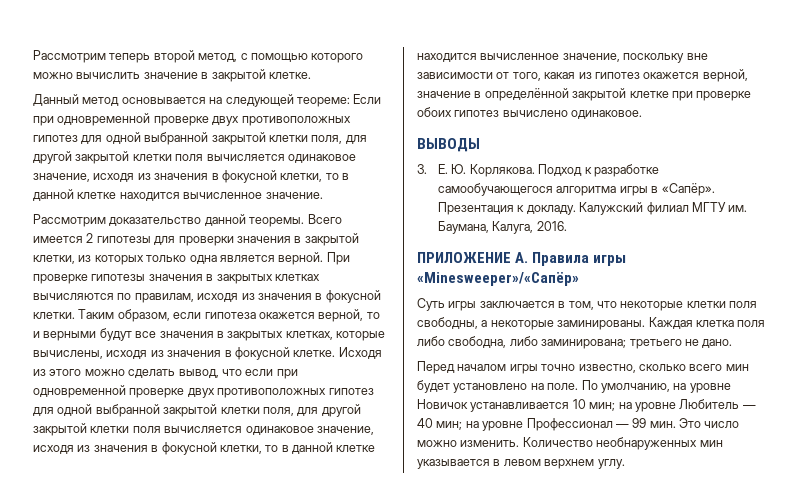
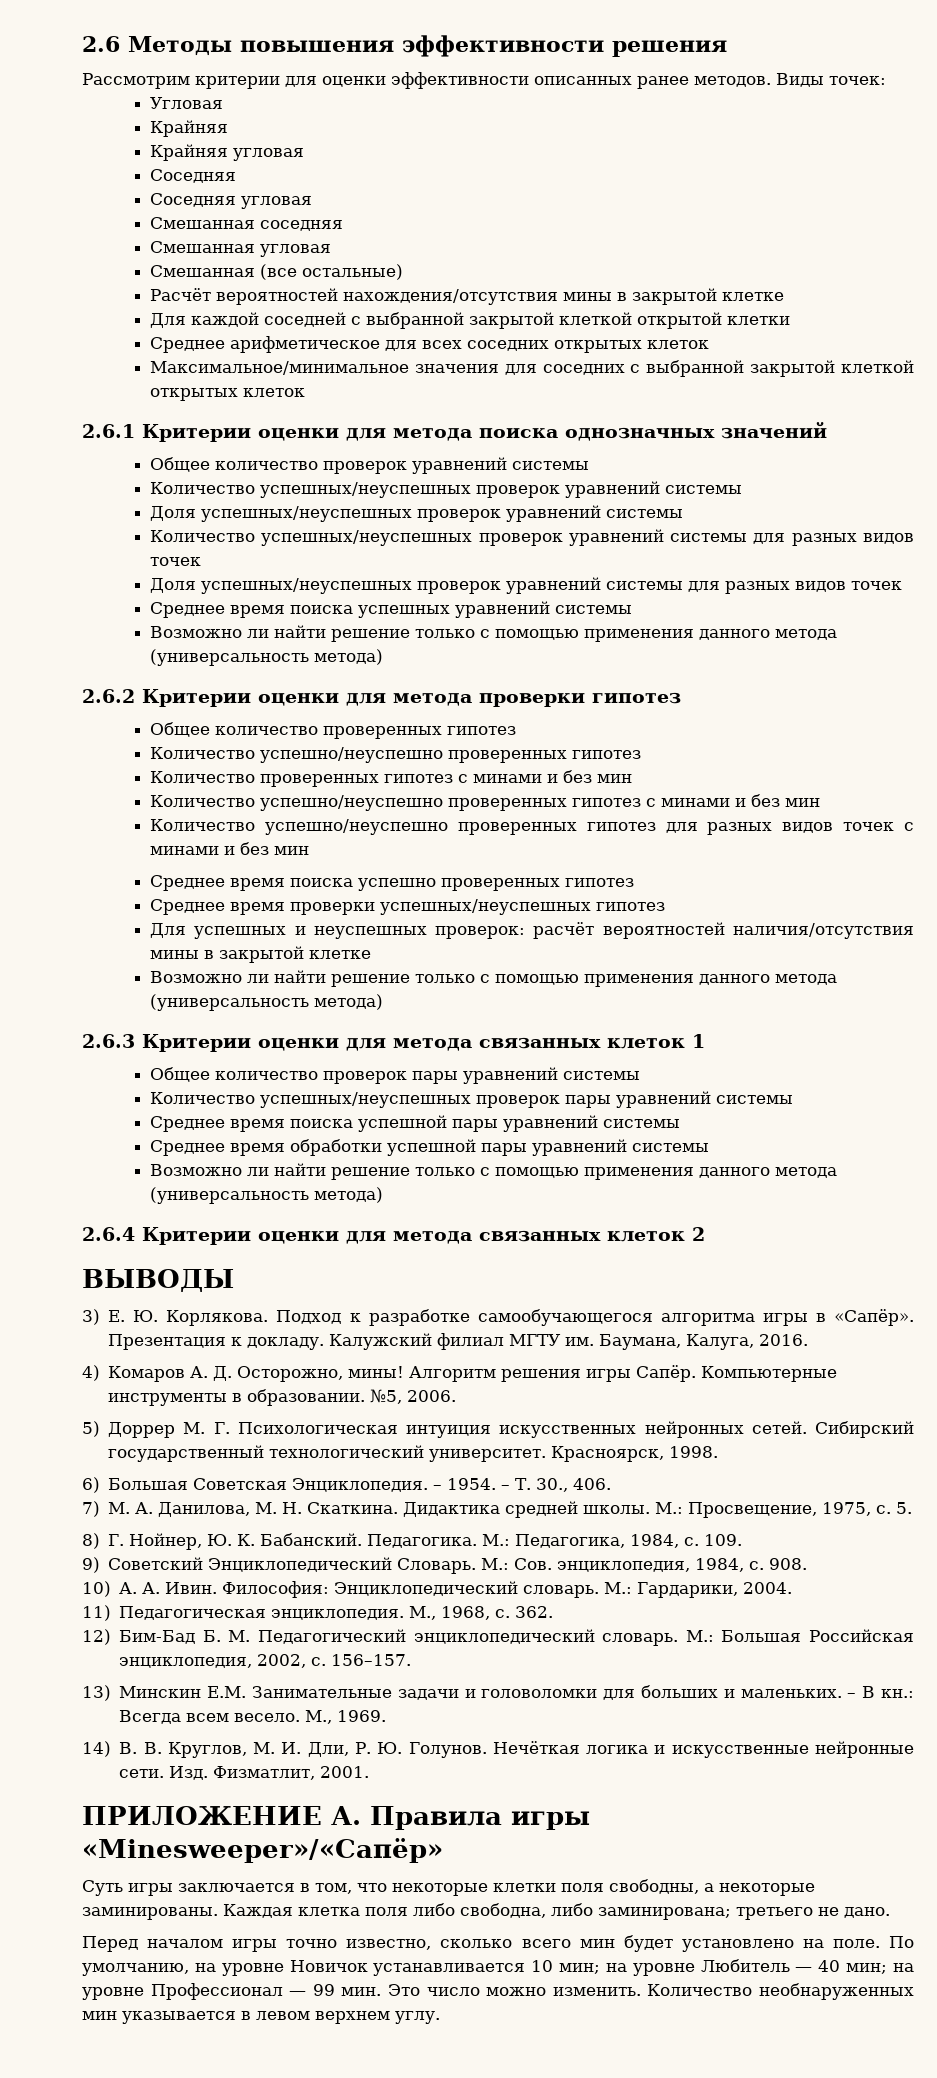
- Рассмотрим теперь второй метод, с помощью которого можно вычислить значение в закрытой клетке.
- Данный метод основывается на следующей теореме: Если при одновременной проверке двух противоположных гипотез для одной выбранной закрытой клетки поля, для другой закрытой клетки поля вычисляется одинаковое значение, исходя из значения в фокусной клетки, то в данной клетке находится вычисленное значение.
- Рассмотрим доказательство данной теоремы. Всего имеется 2 гипотезы для проверки значения в закрытой клетки, из которых только одна является верной. При проверке гипотезы значения в закрытых клетках вычисляются по правилам, исходя из значения в фокусной клетки. Таким образом, если гипотеза окажется верной, то и верными будут все значения в закрытых клетках, которые вычислены, исходя из значения в фокусной клетке. Исходя из этого можно сделать вывод, что если при одновременной проверке двух противоположных гипотез для одной выбранной закрытой клетки поля, для другой закрытой клетки поля вычисляется одинаковое значение, исходя из значения в фокусной клетки, то в данной клетке находится вычисленное значение, поскольку вне зависимости от того, какая из гипотез окажется верной, значение в определённой закрытой клетке при проверке обоих гипотез вычислено одинаковое.
+ 2.6 Методы повышения эффективности решения
+ Рассмотрим критерии для оценки эффективности описанных ранее методов. Виды точек:
+ Угловая
+ Крайняя
+ Крайняя угловая
+ Соседняя
+ Соседняя угловая
+ Смешанная соседняя
+ Смешанная угловая
+ Смешанная (все остальные)
+ Расчёт вероятностей нахождения/отсутствия мины в закрытой клетке
+ Для каждой соседней с выбранной закрытой клеткой открытой клетки
+ Среднее арифметическое для всех соседних открытых клеток
+ Максимальное/минимальное значения для соседних с выбранной закрытой клеткой открытых клеток
+ 2.6.1 Критерии оценки для метода поиска однозначных значений
+ Общее количество проверок уравнений системы
+ Количество успешных/неуспешных проверок уравнений системы
+ Доля успешных/неуспешных проверок уравнений системы
+ Количество успешных/неуспешных проверок уравнений системы для разных видов точек
+ Доля успешных/неуспешных проверок уравнений системы для разных видов точек
+ Среднее время поиска успешных уравнений системы
+ Возможно ли найти решение только с помощью применения данного метода (универсальность метода)
+ 2.6.2 Критерии оценки для метода проверки гипотез
+ Общее количество проверенных гипотез
+ Количество успешно/неуспешно проверенных гипотез
+ Количество проверенных гипотез с минами и без мин
+ Количество успешно/неуспешно проверенных гипотез с минами и без мин
+ Количество успешно/неуспешно проверенных гипотез для разных видов точек с минами и без мин
+ Среднее время поиска успешно проверенных гипотез
+ Среднее время проверки успешных/неуспешных гипотез
+ Для успешных и неуспешных проверок: расчёт вероятностей наличия/отсутствия мины в закрытой клетке
+ Возможно ли найти решение только с помощью применения данного метода (универсальность метода)
+ 2.6.3 Критерии оценки для метода связанных клеток 1
+ Общее количество проверок пары уравнений системы
+ Количество успешных/неуспешных проверок пары уравнений системы
+ Среднее время поиска успешной пары уравнений системы
+ Среднее время обработки успешной пары уравнений системы
+ Возможно ли найти решение только с помощью применения данного метода (универсальность метода)
+ 2.6.4 Критерии оценки для метода связанных клеток 2
- 3. Е. Ю. Корлякова.
+ 3) Е. Ю. Корлякова.
+ 4) Комаров А. Д. Осторожно, мины! Алгоритм решения игры Сапёр. Компьютерные инструменты в образовании. №5, 2006.
+ 5) Доррер М. Г. Психологическая интуиция искусственных нейронных сетей. Сибирский государственный технологический университет. Красноярск, 1998.
+ 6) Большая Советская Энциклопедия. – 1954. – Т. 30., 406.
+ 7) М. А. Данилова, М. Н. Скаткина. Дидактика средней школы. М.: Просвещение, 1975, с. 5.
+ 8) Г. Нойнер, Ю. К. Бабанский. Педагогика. М.: Педагогика, 1984, с. 109.
+ 9) Советский Энциклопедический Словарь. М.: Сов. энциклопедия, 1984, с. 908.
+ 10) А. А. Ивин. Философия: Энциклопедический словарь. М.: Гардарики, 2004.
+ 11) Педагогическая энциклопедия. М., 1968, с. 362.
+ 12) Бим-Бад Б. М. Педагогический энциклопедический словарь. М.: Большая Российская энциклопедия, 2002, с. 156–157.
+ 13) Минскин Е.М. Занимательные задачи и головоломки для больших и маленьких. – В кн.: Всегда всем весело. М., 1969.
+ 14) В. В. Круглов, М. И. Дли, Р. Ю. Голунов. Нечёткая логика и искусственные нейронные сети. Изд. Физматлит, 2001.

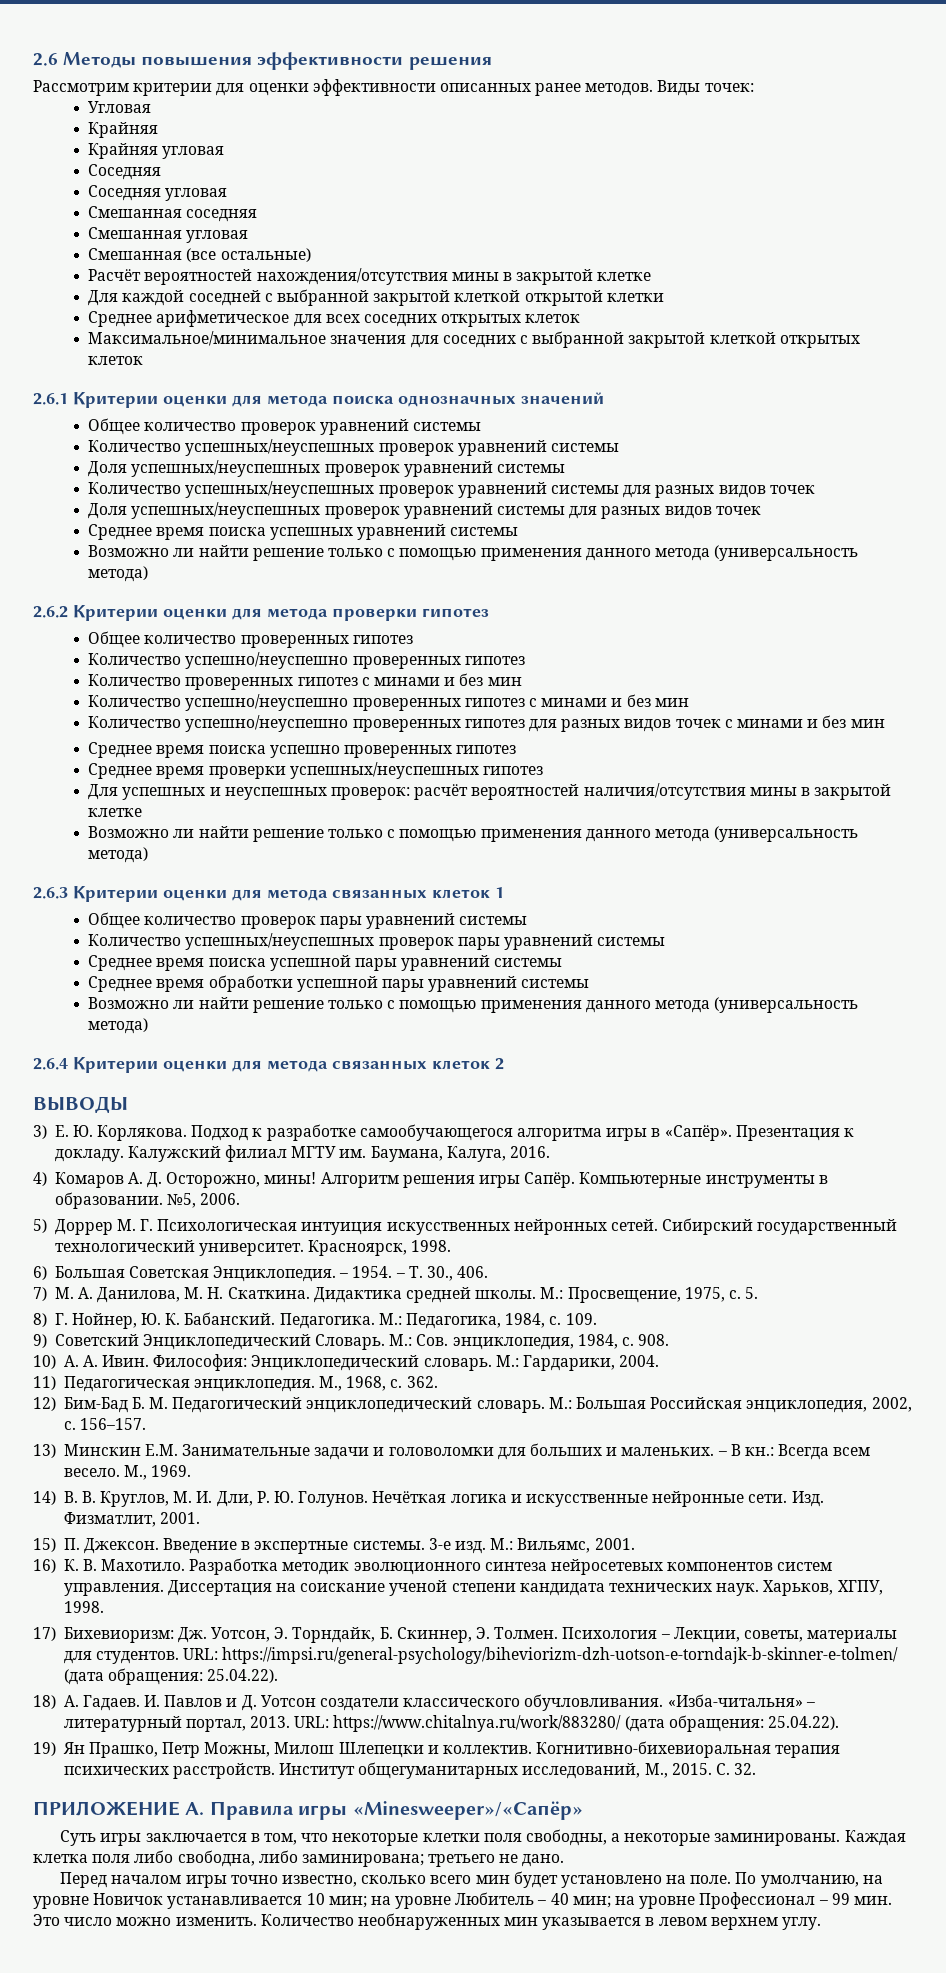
+ 15) П. Джексон. Введение в экспертные системы. 3-е изд. М.: Вильямс, 2001.
+ 16) К. В. Махотило. Разработка методик эволюционного синтеза нейросетевых компонентов систем управления. Диссертация на соискание ученой степени кандидата технических наук. Харьков, ХГПУ, 1998.
+ 17) Бихевиоризм: Дж. Уотсон, Э. Торндайк, Б. Скиннер, Э. Толмен. Психология – Лекции, советы, материалы для студентов. URL: https://impsi.ru/general-psychology/biheviorizm-dzh-uotson-e-torndajk-b-skinner-e-tolmen/ (дата обращения: 25.04.22).
+ 18) А. Гадаев. И. Павлов и Д. Уотсон создатели классического обучловливания. «Изба-читальня» – литературный портал, 2013. URL: https://www.chitalnya.ru/work/883280/ (дата обращения: 25.04.22).
+ 19) Ян Прашко, Петр Можны, Милош Шлепецки и коллектив. Когнитивно-бихевиоральная терапия психических расстройств. Институт общегуманитарных исследований, М., 2015. С. 32.
- По умолчанию, на уровне Новичок устанавливается 10 мин; на уровне Любитель — 40 мин; на уровне Профессионал — 99 мин.
+ По умолчанию, на уровне Новичок устанавливается 10 мин; на уровне Любитель – 40 мин; на уровне Профессионал – 99 мин.

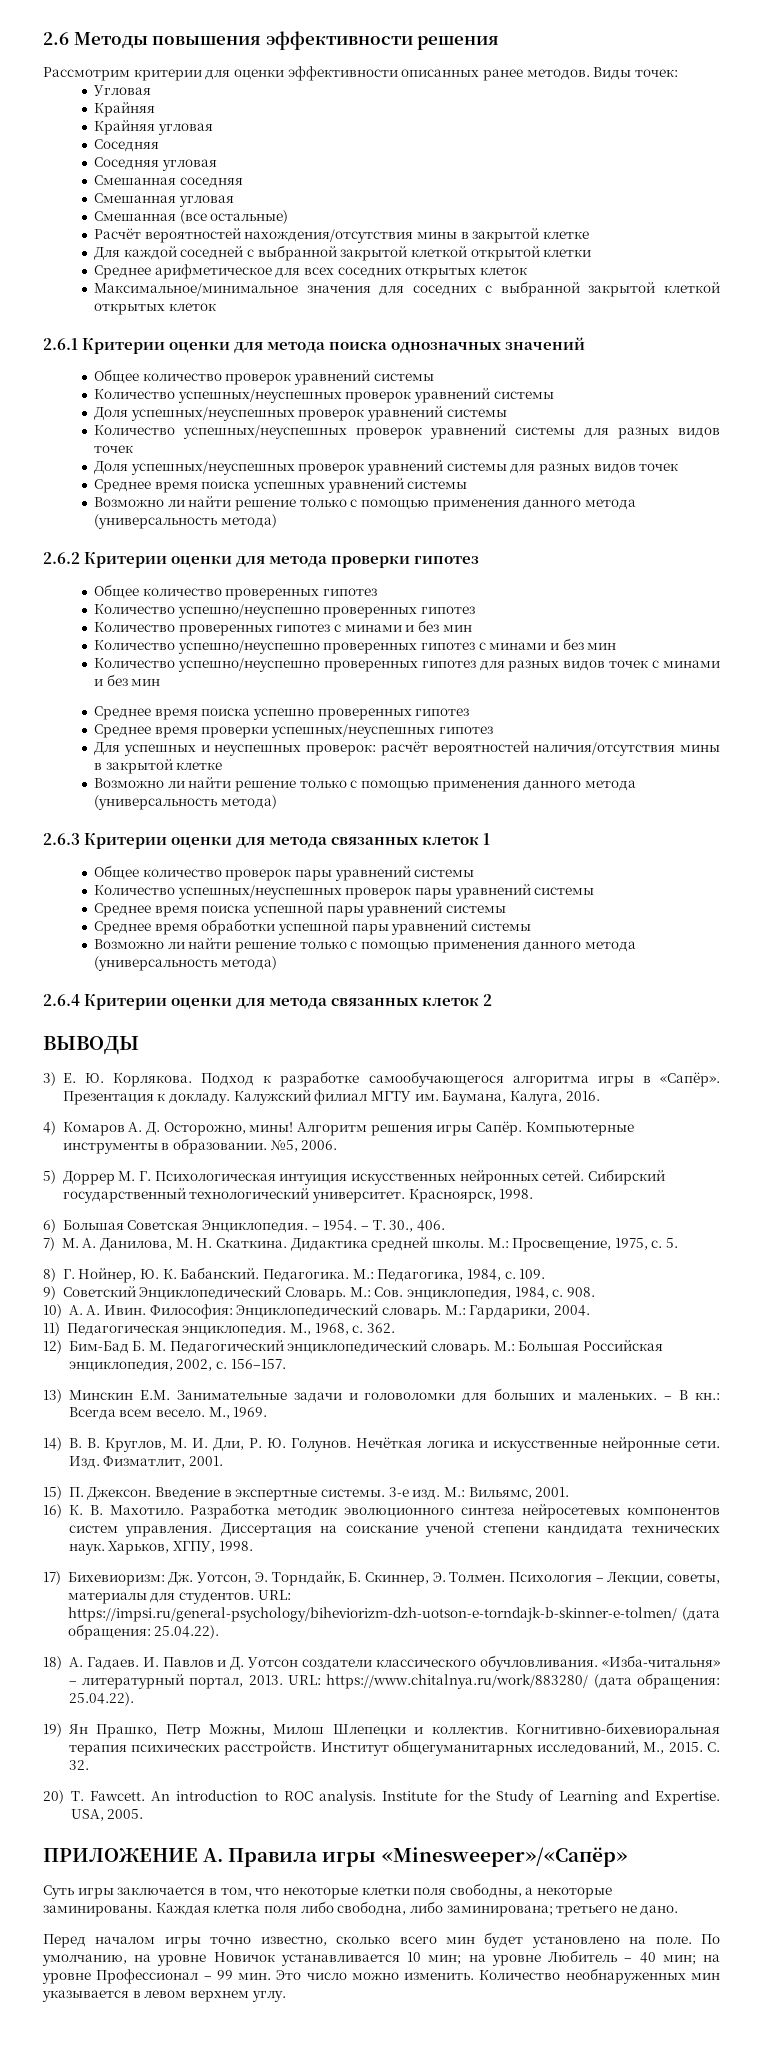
+ 20) T. Fawcett. An introduction to ROC analysis. Institute for the Study of Learning and Expertise. USA, 2005.

